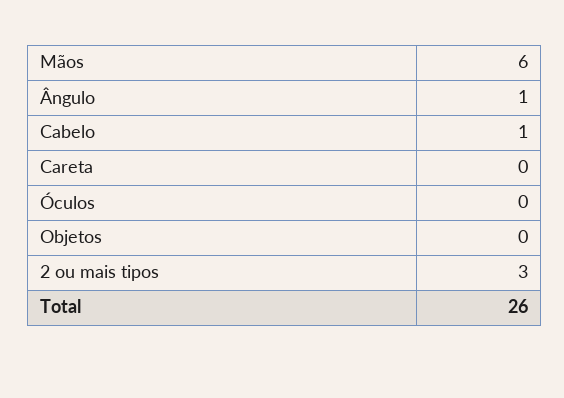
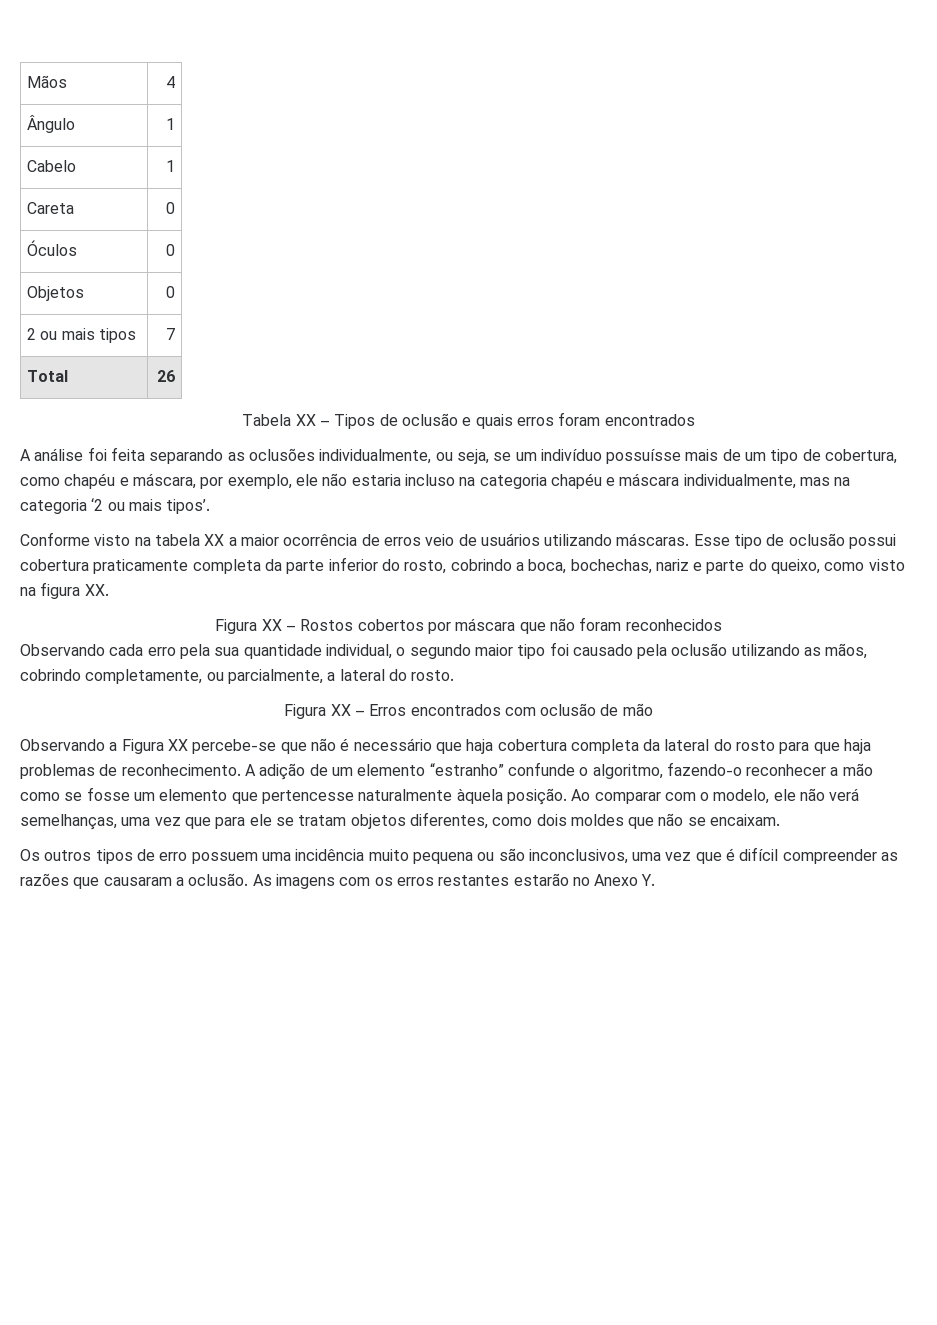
- Mãos | 6
+ Mãos | 4
- 2 ou mais tipos | 3
+ 2 ou mais tipos | 7
+ Tabela XX – Tipos de oclusão e quais erros foram encontrados
+ A análise foi feita separando as oclusões individualmente, ou seja, se um indivíduo possuísse mais de um tipo de cobertura, como chapéu e máscara, por exemplo, ele não estaria incluso na categoria chapéu e máscara individualmente, mas na categoria ‘2 ou mais tipos’.
+ Conforme visto na tabela XX a maior ocorrência de erros veio de usuários utilizando máscaras. Esse tipo de oclusão possui cobertura praticamente completa da parte inferior do rosto, cobrindo a boca, bochechas, nariz e parte do queixo, como visto na figura XX.
+ Figura XX – Rostos cobertos por máscara que não foram reconhecidos
+ Observando cada erro pela sua quantidade individual, o segundo maior tipo foi causado pela oclusão utilizando as mãos, cobrindo completamente, ou parcialmente, a lateral do rosto.
+ Figura XX – Erros encontrados com oclusão de mão
+ Observando a Figura XX percebe-se que não é necessário que haja cobertura completa da lateral do rosto para que haja problemas de reconhecimento. A adição de um elemento “estranho” confunde o algoritmo, fazendo-o reconhecer a mão como se fosse um elemento que pertencesse naturalmente àquela posição. Ao comparar com o modelo, ele não verá semelhanças, uma vez que para ele se tratam objetos diferentes, como dois moldes que não se encaixam.
+ Os outros tipos de erro possuem uma incidência muito pequena ou são inconclusivos, uma vez que é difícil compreender as razões que causaram a oclusão. As imagens com os erros restantes estarão no Anexo Y.

